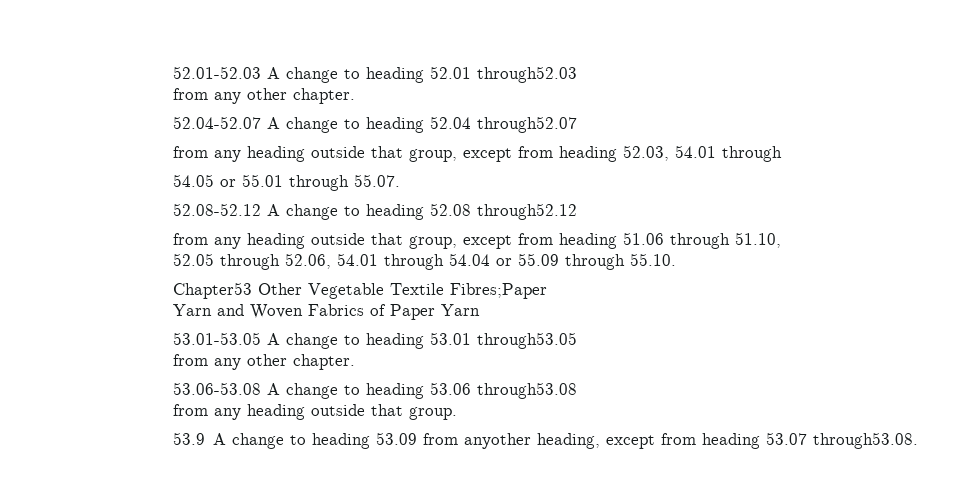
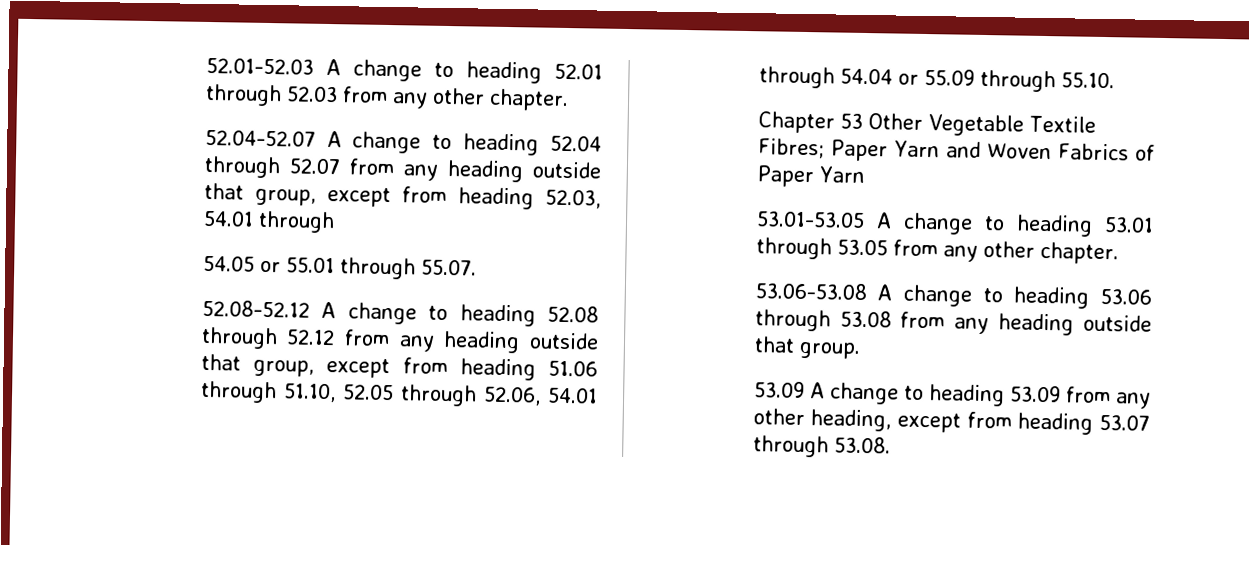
- 52.01-52.03 A change to heading 52.01 through52.03
- from any other chapter.
+ 52.01-52.03 A change to heading 52.01 through 52.03 from any other chapter.
- 52.04-52.07 A change to heading 52.04 through52.07
- from any heading outside that group, except from heading 52.03, 54.01 through
+ 52.04-52.07 A change to heading 52.04 through 52.07 from any heading outside that group, except from heading 52.03, 54.01 through
- 52.08-52.12 A change to heading 52.08 through52.12
- from any heading outside that group, except from heading 51.06 through 51.10,
- 52.05 through 52.06, 54.01 through 54.04 or 55.09 through 55.10.
+ 52.08-52.12 A change to heading 52.08 through 52.12 from any heading outside that group, except from heading 51.06 through 51.10, 52.05 through 52.06, 54.01 through 54.04 or 55.09 through 55.10.
- Chapter53 Other Vegetable Textile Fibres;Paper
- Yarn and Woven Fabrics of Paper Yarn
+ Chapter 53 Other Vegetable Textile Fibres; Paper Yarn and Woven Fabrics of Paper Yarn
- 53.01-53.05 A change to heading 53.01 through53.05
- from any other chapter.
+ 53.01-53.05 A change to heading 53.01 through 53.05 from any other chapter.
- 53.06-53.08 A change to heading 53.06 through53.08
- from any heading outside that group.
+ 53.06-53.08 A change to heading 53.06 through 53.08 from any heading outside that group.
- 53.9 A change to heading 53.09 from anyother heading, except from heading 53.07 through53.08.
+ 53.09 A change to heading 53.09 from any other heading, except from heading 53.07 through 53.08.

